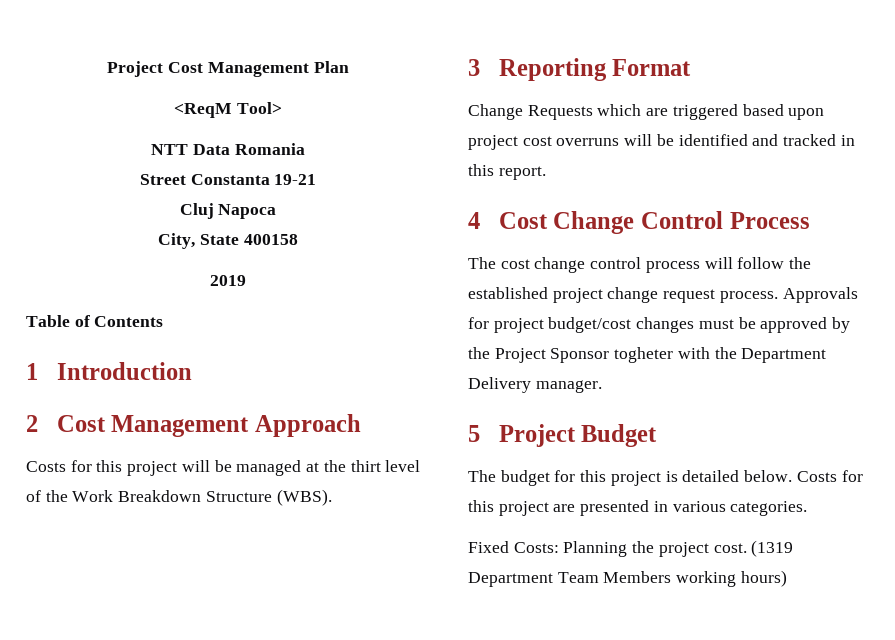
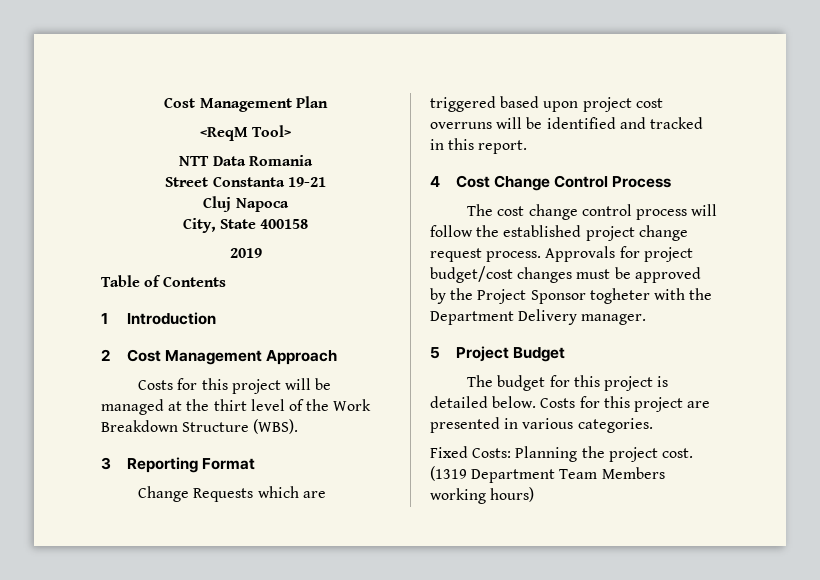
- Project Cost Management Plan
+ Cost Management Plan

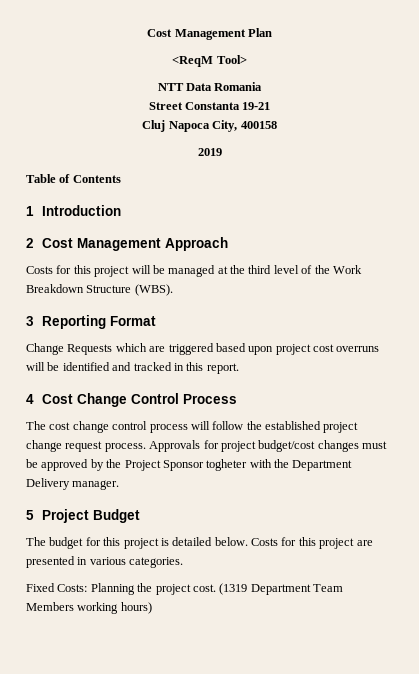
- Cluj Napoca
- City, State 400158
+ Cluj Napoca City, 400158
- Costs for this project will be managed at the thirt level of the Work Breakdown Structure (WBS).
+ Costs for this project will be managed at the third level of the Work Breakdown Structure (WBS).

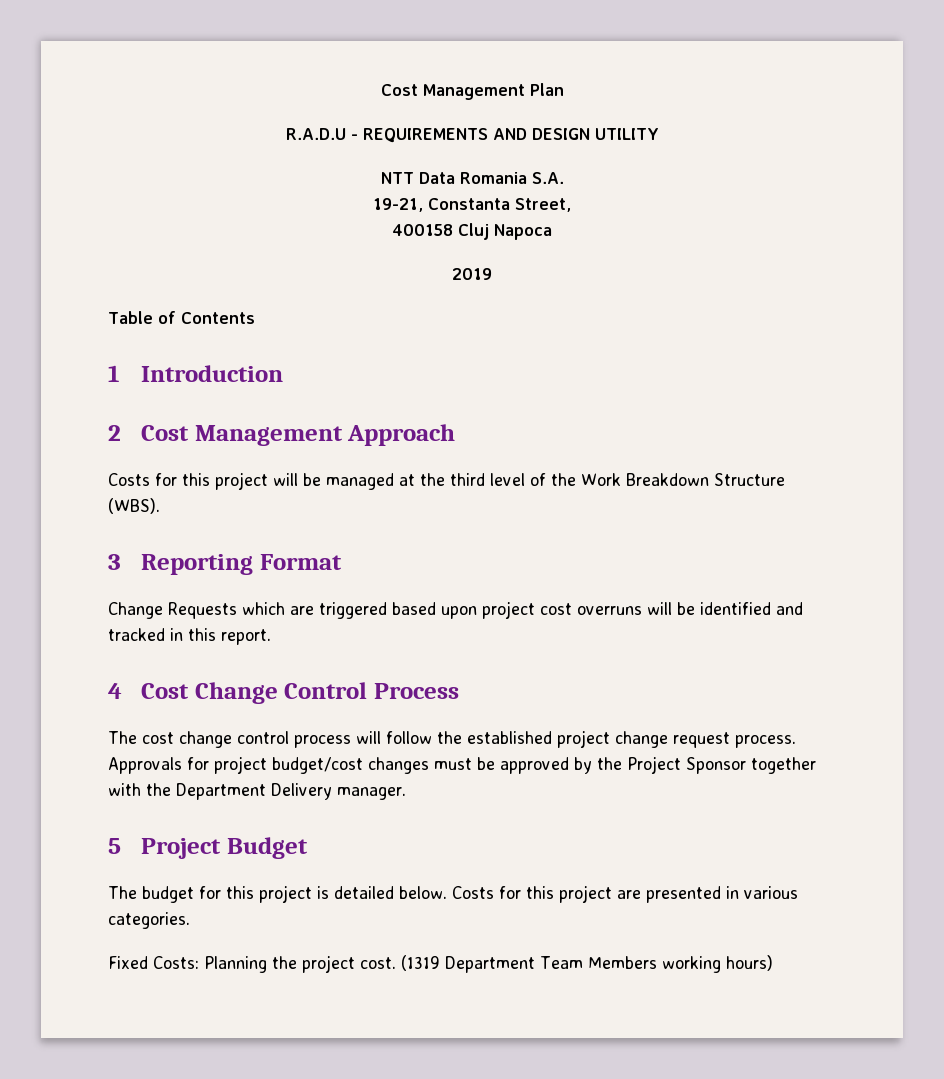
- <ReqM Tool>
- NTT Data Romania
- Street Constanta 19-21
- Cluj Napoca City, 400158
+ R.A.D.U - REQUIREMENTS AND DESIGN UTILITY
+ NTT Data Romania S.A.
+ 19-21, Constanta Street,
+ 400158 Cluj Napoca
- Approvals for project budget/cost changes must be approved by the Project Sponsor togheter with the Department Delivery manager.
+ Approvals for project budget/cost changes must be approved by the Project Sponsor together with the Department Delivery manager.

